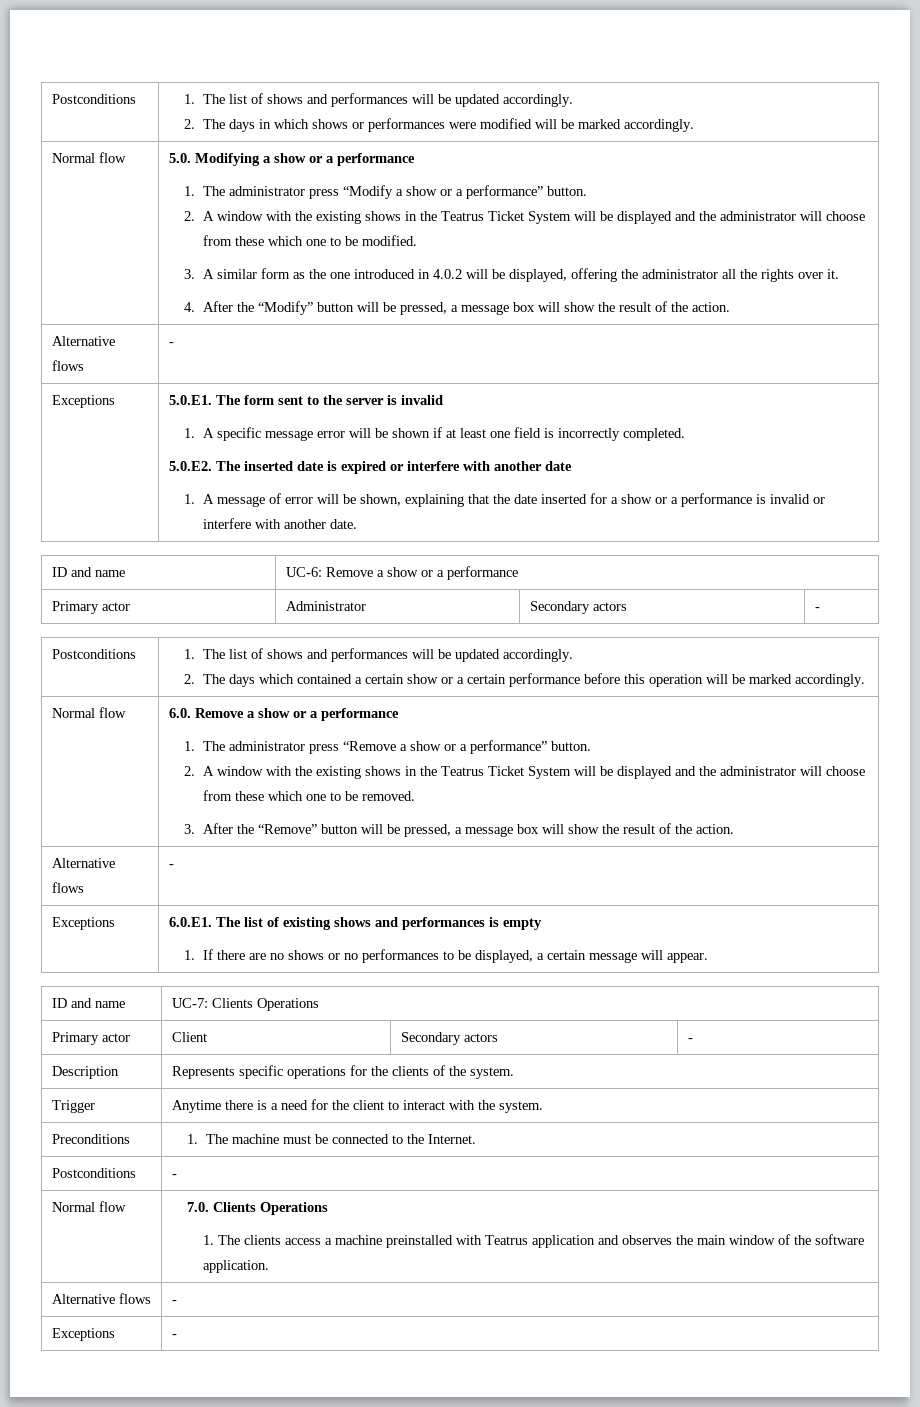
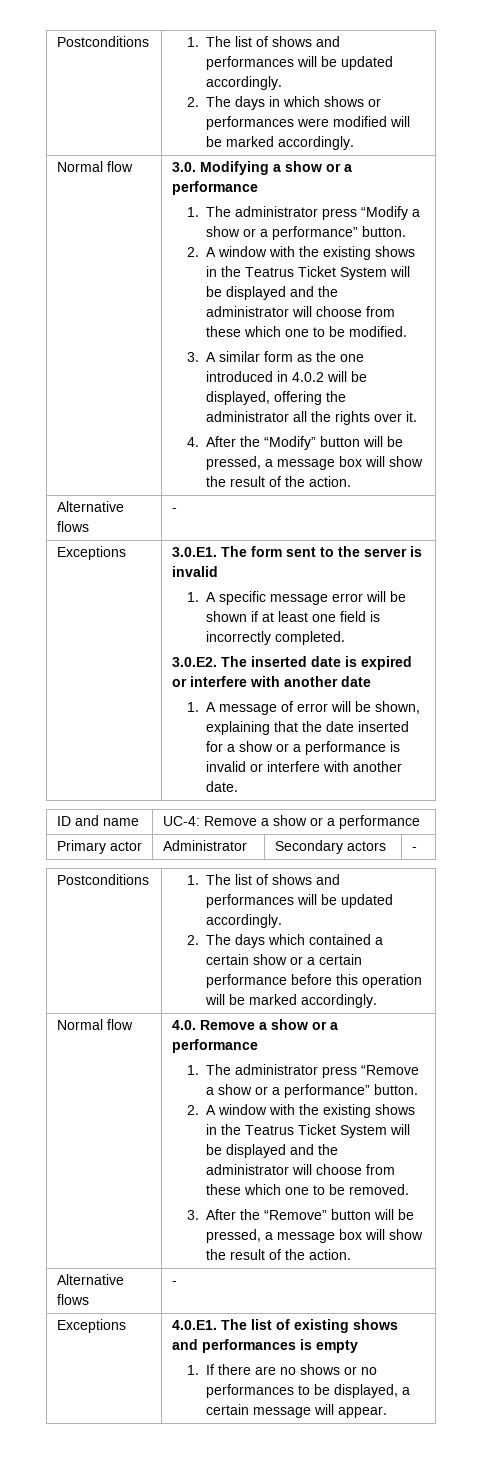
- 5.0. Modifying a show or a performance
+ 3.0. Modifying a show or a performance
- 5.0.E1. The form sent to the server is invalid
+ 3.0.E1. The form sent to the server is invalid
- 5.0.E2. The inserted date is expired or interfere with another date
+ 3.0.E2. The inserted date is expired or interfere with another date
- ID and name | UC-6: Remove a show or a performance
+ ID and name | UC-4: Remove a show or a performance
- 6.0. Remove a show or a performance
+ 4.0. Remove a show or a performance
- Exceptions | 6.0.E1. The list of existing shows and performances is empty
+ Exceptions | 4.0.E1. The list of existing shows and performances is empty
- ID and name | UC-7: Clients Operations
- Primary actor | Client | Secondary actors | -
- Description | Represents specific operations for the clients of the system.
- Trigger | Anytime there is a need for the client to interact with the system.
- Preconditions | 1. The machine must be connected to the Internet.
- Postconditions | -
- Normal flow | 7.0. Clients Operations
- 1. The clients access a machine preinstalled with Teatrus application and observes the main window of the software application.
- Alternative flows | -
- Exceptions | -

